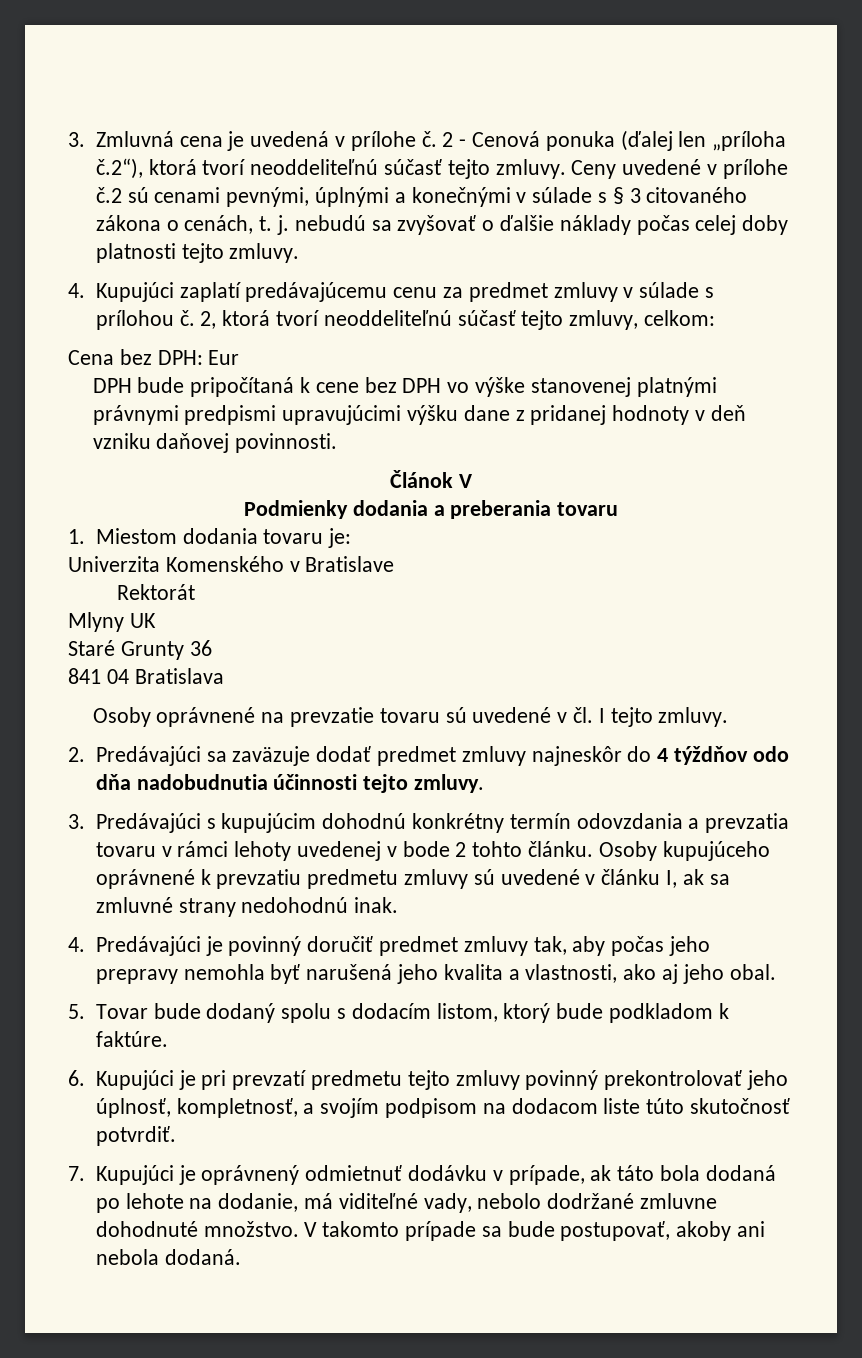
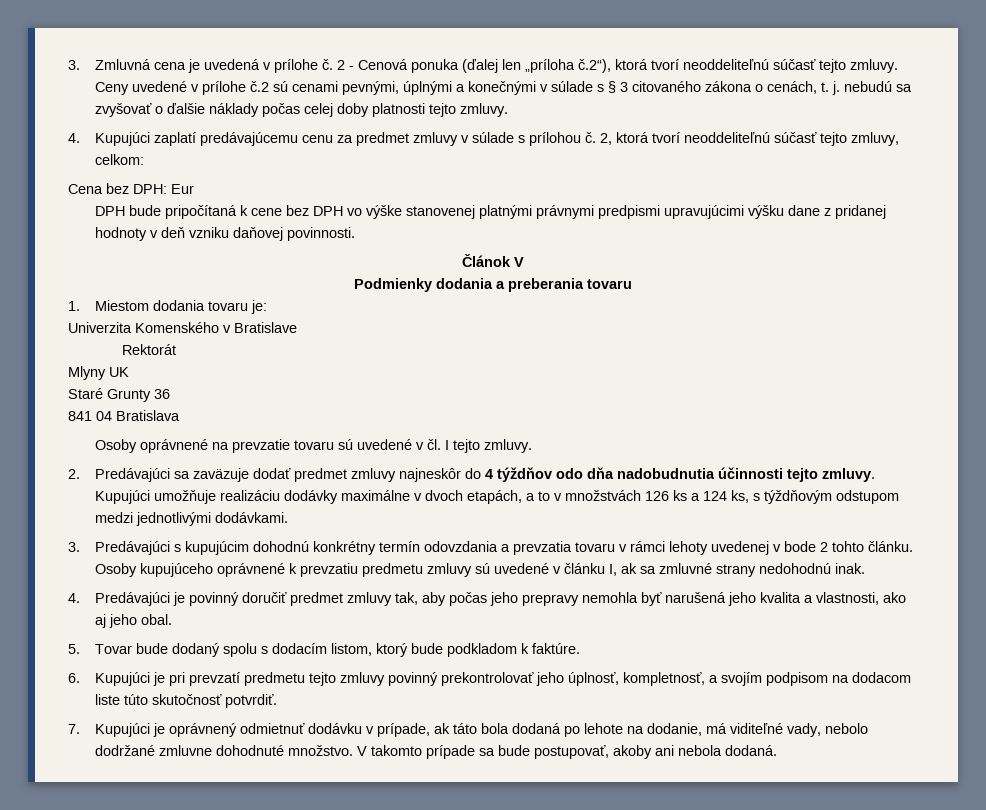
+ Kupujúci umožňuje realizáciu dodávky maximálne v dvoch etapách, a to v množstvách 126 ks a 124 ks, s týždňovým odstupom medzi jednotlivými dodávkami.

